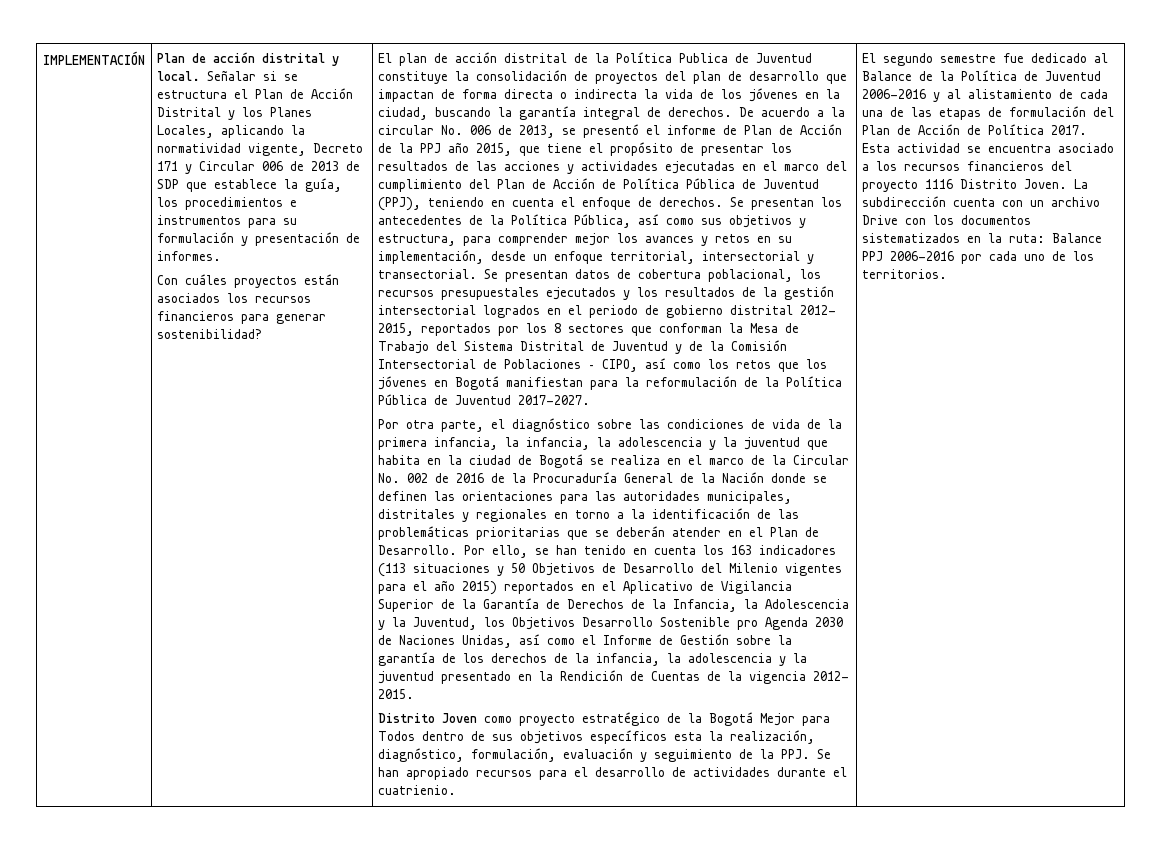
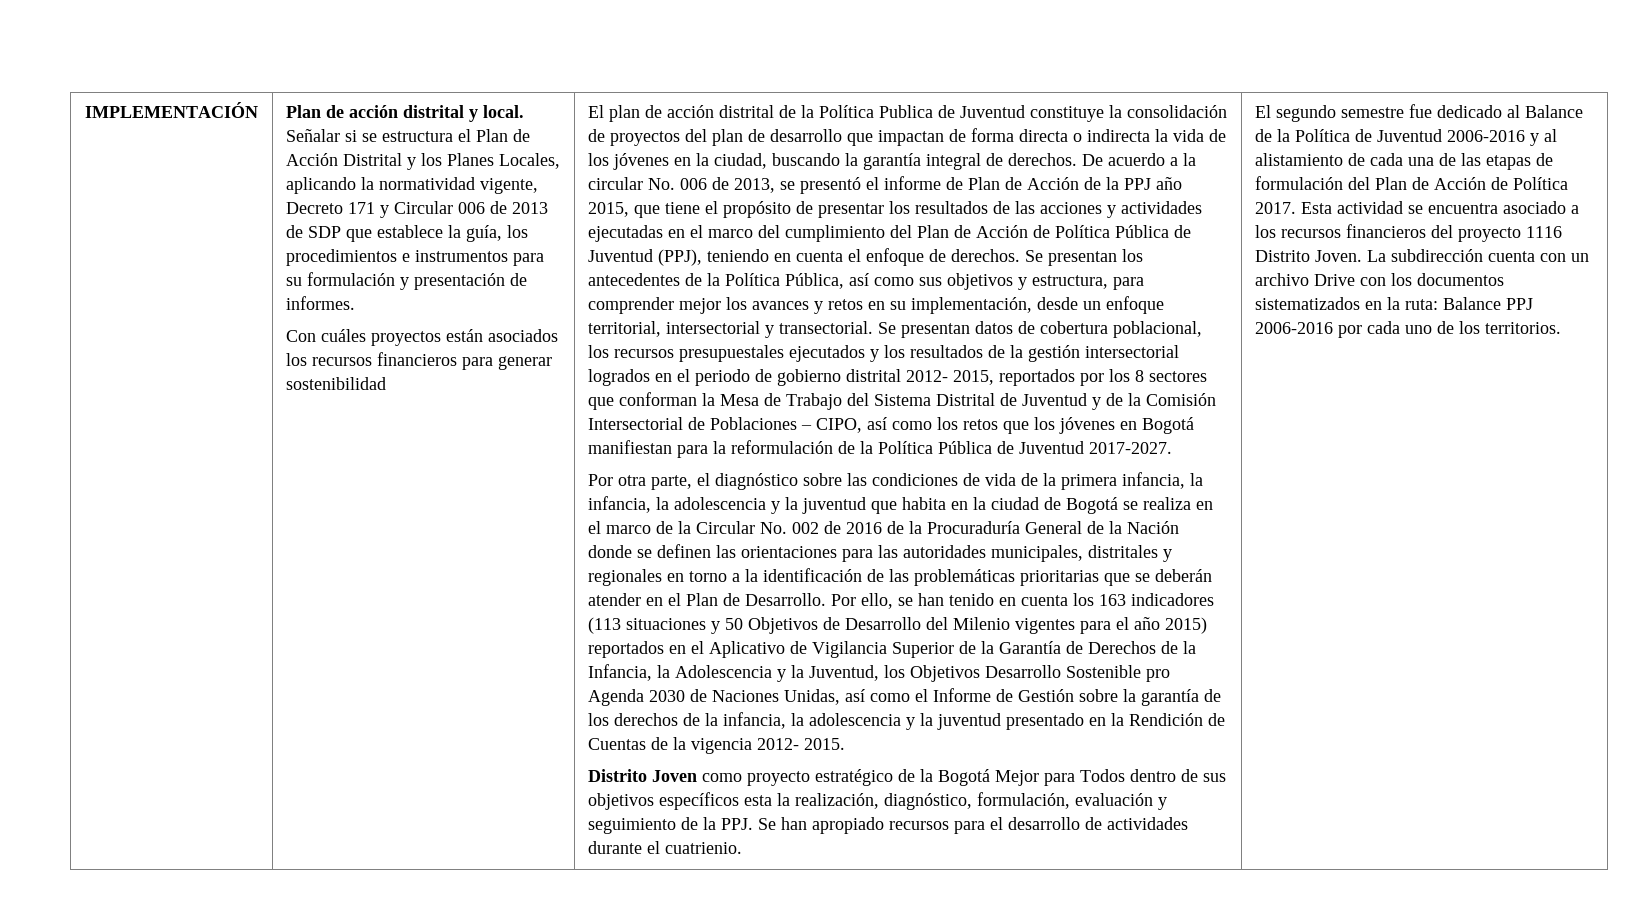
- Con cuáles proyectos están asociados los recursos financieros para generar sostenibilidad?
+ Con cuáles proyectos están asociados los recursos financieros para generar sostenibilidad

